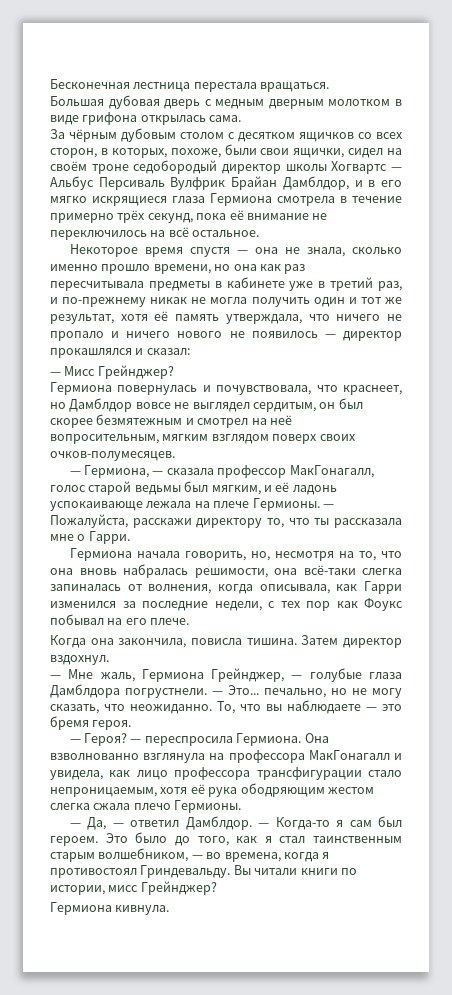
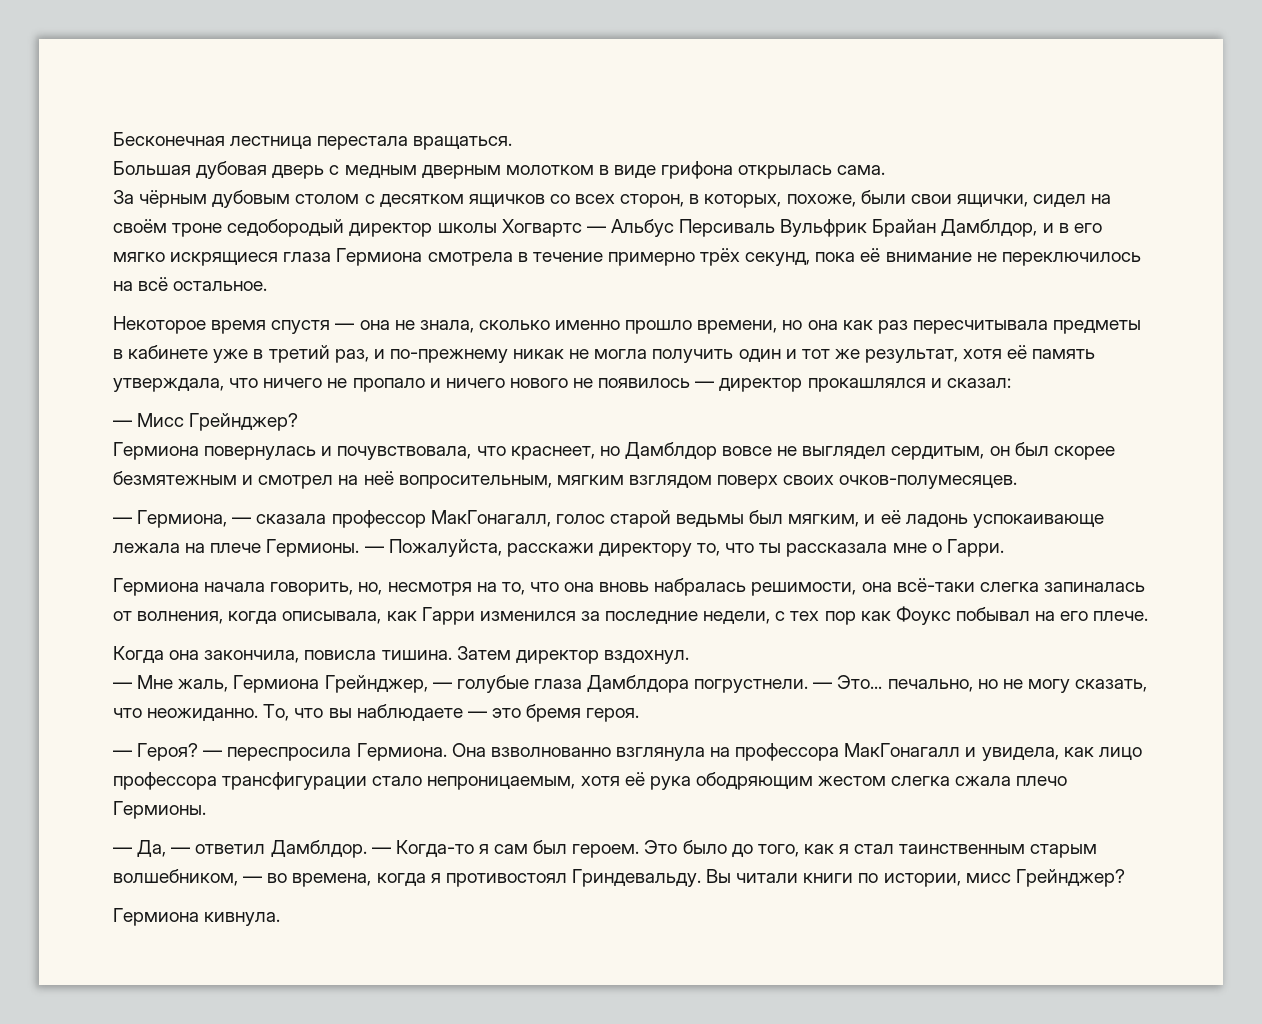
- За чёрным дубовым столом с десятком ящичков со всех сторон, в которых, похоже, были свои ящички, сидел на своём троне седобородый директор школы Хогвартс — Альбус Персиваль Вулфрик Брайан Дамблдор, и в его мягко искрящиеся глаза Гермиона смотрела в течение примерно трёх секунд, пока её внимание не переключилось на всё остальное.
+ За чёрным дубовым столом с десятком ящичков со всех сторон, в которых, похоже, были свои ящички, сидел на своём троне седобородый директор школы Хогвартс — Альбус Персиваль Вульфрик Брайан Дамблдор, и в его мягко искрящиеся глаза Гермиона смотрела в течение примерно трёх секунд, пока её внимание не переключилось на всё остальное.

